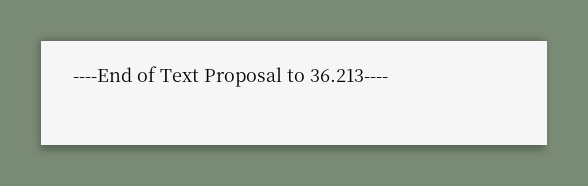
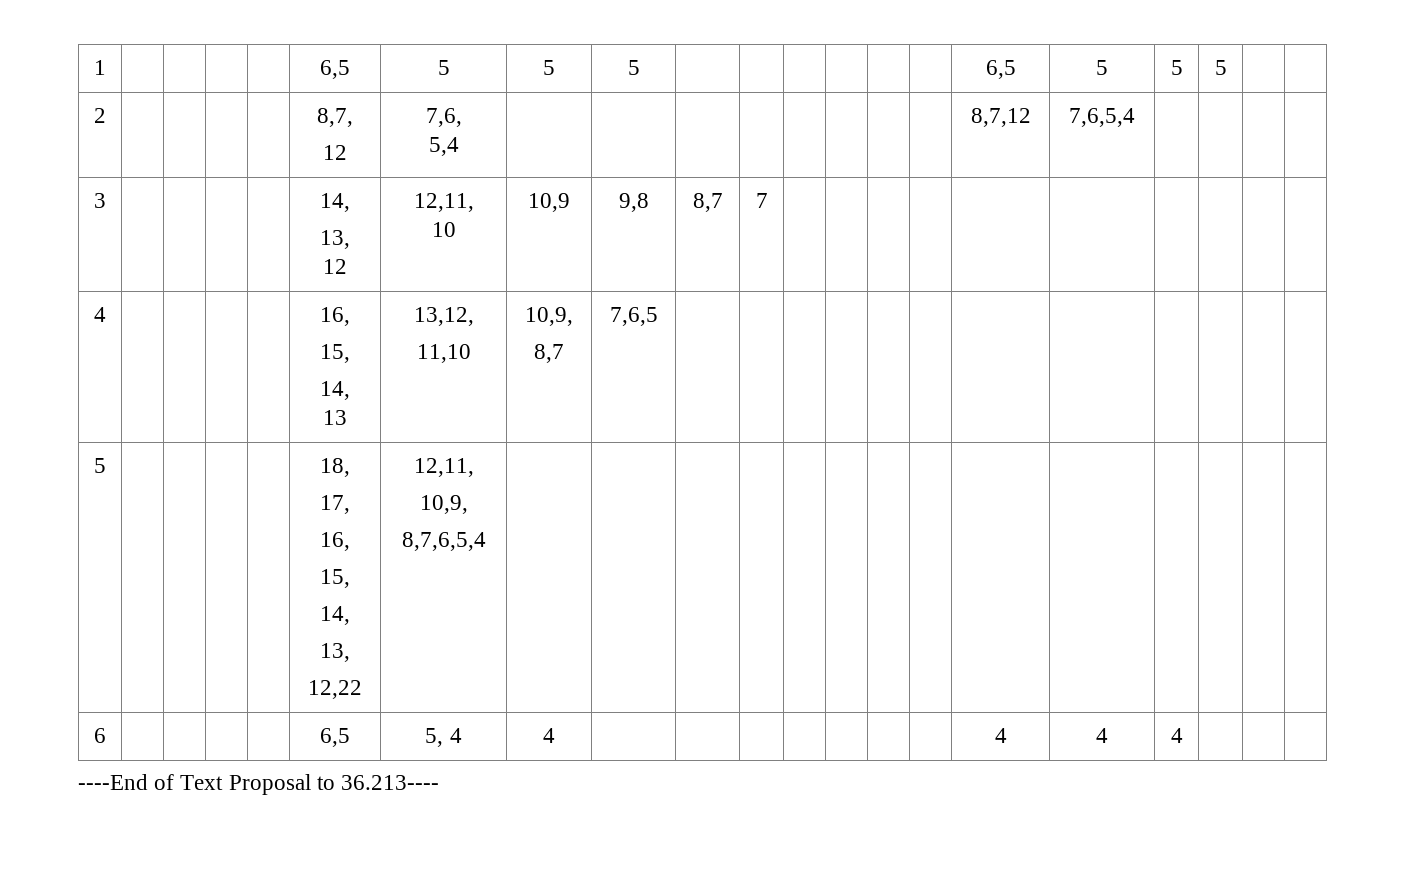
+ 1 | | | | | 6,5 | 5 | 5 | 5 | | | | | | | 6,5 | 5 | 5 | 5 | |
+ 2 | | | | | 8,7,
+ 12 | 7,6,
+ 5,4 | | | | | | | | | 8,7,12 | 7,6,5,4 | | | |
+ 3 | | | | | 14,
+ 13,
+ 12 | 12,11,
+ 10 | 10,9 | 9,8 | 8,7 | 7 | | | | | | | | | |
+ 4 | | | | | 16,
+ 15,
+ 14,
+ 13 | 13,12,
+ 11,10 | 10,9,
+ 8,7 | 7,6,5 | | | | | | | | | | | |
+ 5 | | | | | 18,
+ 17,
+ 16,
+ 15,
+ 14,
+ 13,
+ 12,22 | 12,11,
+ 10,9,
+ 8,7,6,5,4 | | | | | | | | | | | | | |
+ 6 | | | | | 6,5 | 5, 4 | 4 | | | | | | | | 4 | 4 | 4 | | |

